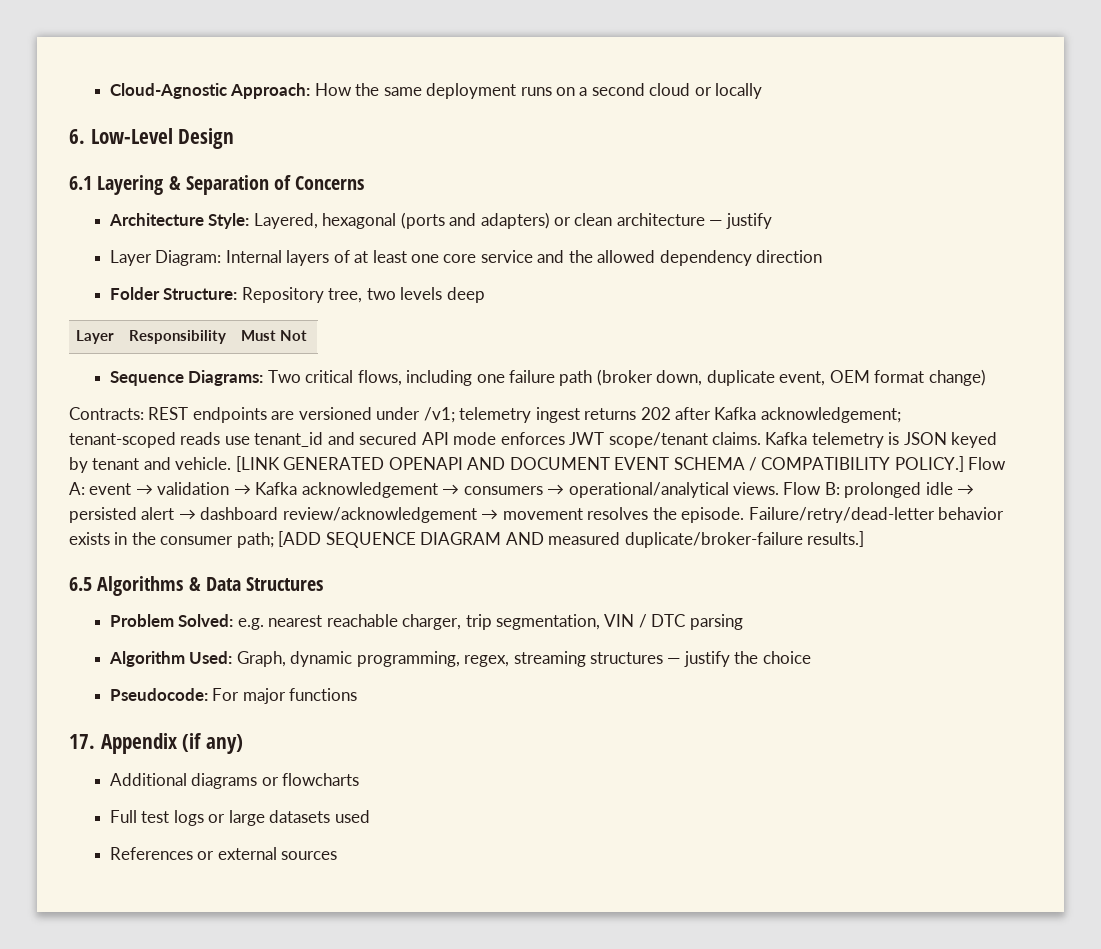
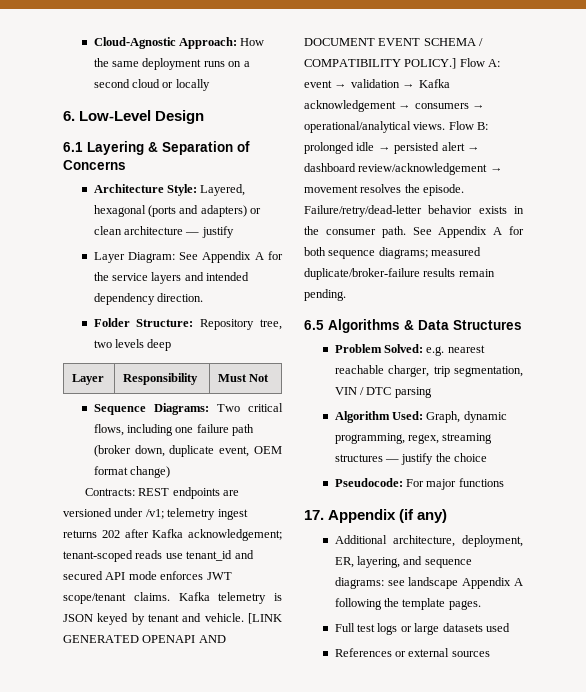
- Layer Diagram: Internal layers of at least one core service and the allowed dependency direction
+ Layer Diagram: See Appendix A for the service layers and intended dependency direction.
- Failure/retry/dead-letter behavior exists in the consumer path; [ADD SEQUENCE DIAGRAM AND measured duplicate/broker-failure results.]
+ Failure/retry/dead-letter behavior exists in the consumer path. See Appendix A for both sequence diagrams; measured duplicate/broker-failure results remain pending.
- Additional diagrams or flowcharts
+ Additional architecture, deployment, ER, layering, and sequence diagrams: see landscape Appendix A following the template pages.

